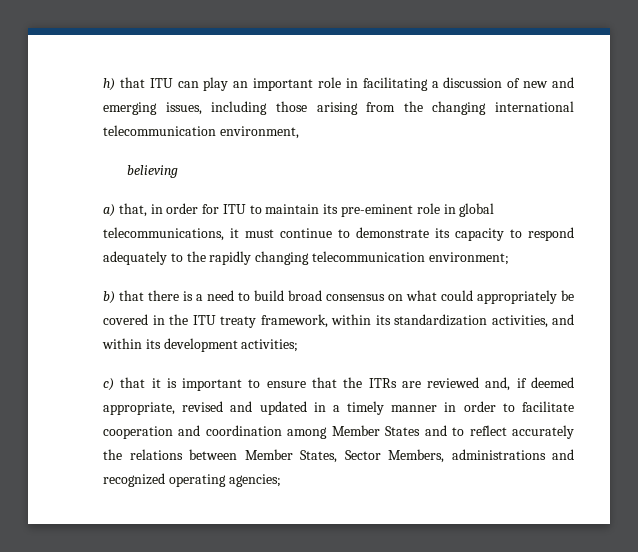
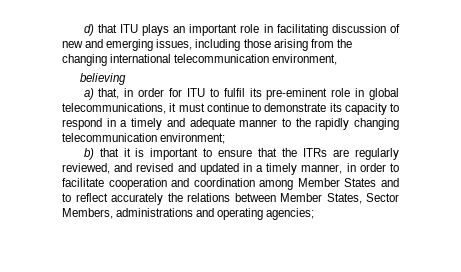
- h) that ITU can play an important role in facilitating a discussion of new and emerging issues, including those arising from the changing international telecommunication environment,
+ d) that ITU plays an important role in facilitating discussion of new and emerging issues, including those arising from the changing international telecommunication environment,
- a) that, in order for ITU to maintain its pre-eminent role in global telecommunications, it must continue to demonstrate its capacity to respond adequately to the rapidly changing telecommunication environment;
+ a) that, in order for ITU to fulfil its pre-eminent role in global telecommunications, it must continue to demonstrate its capacity to respond in a timely and adequate manner to the rapidly changing telecommunication environment;
- b) that there is a need to build broad consensus on what could appropriately be covered in the ITU treaty framework, within its standardization activities, and within its development activities;
- c) that it is important to ensure that the ITRs are reviewed and, if deemed appropriate, revised and updated in a timely manner in order to facilitate cooperation and coordination among Member States and to reflect accurately the relations between Member States, Sector Members, administrations and recognized operating agencies;
+ b) that it is important to ensure that the ITRs are regularly reviewed, and revised and updated in a timely manner, in order to facilitate cooperation and coordination among Member States and to reflect accurately the relations between Member States, Sector Members, administrations and operating agencies;

